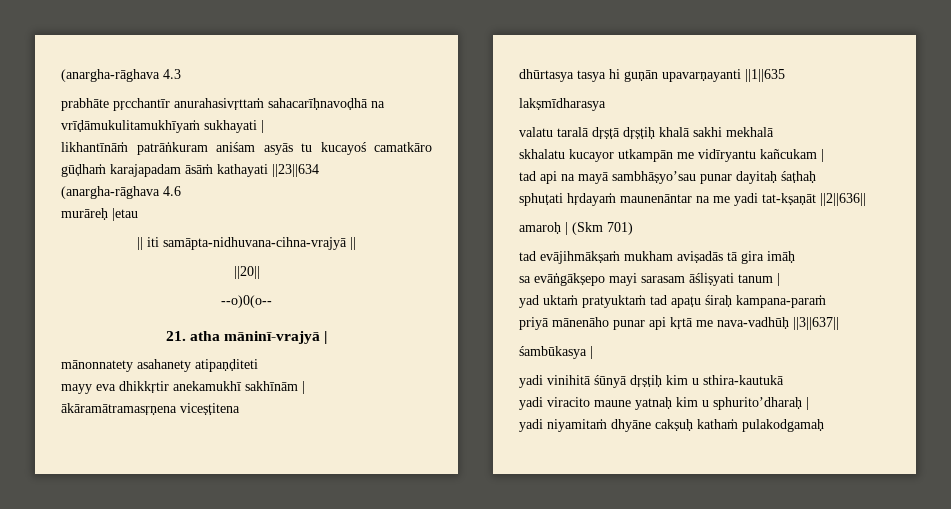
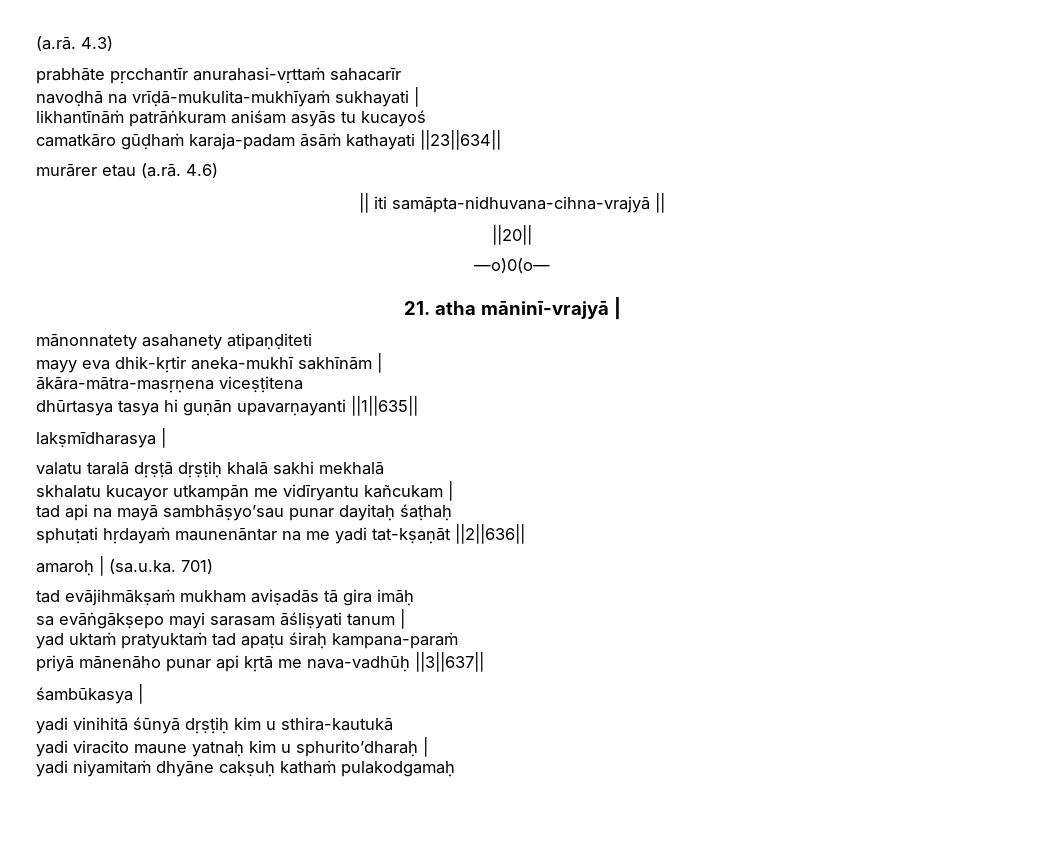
- (anargha-rāghava 4.3
+ (a.rā. 4.3)
- prabhāte pṛcchantīr anurahasivṛttaṁ sahacarīḥnavoḍhā na vrīḍāmukulitamukhīyaṁ sukhayati |
+ prabhāte pṛcchantīr anurahasi-vṛttaṁ sahacarīr
+ navoḍhā na vrīḍā-mukulita-mukhīyaṁ sukhayati |
- likhantīnāṁ patrāṅkuram aniśam asyās tu kucayoś camatkāro gūḍhaṁ karajapadam āsāṁ kathayati ||23||634
- (anargha-rāghava 4.6
- murāreḥ |etau
+ likhantīnāṁ patrāṅkuram aniśam asyās tu kucayoś
+ camatkāro gūḍhaṁ karaja-padam āsāṁ kathayati ||23||634||
+ murārer etau (a.rā. 4.6)
- --o)0(o--
+ —o)0(o—
- mayy eva dhikkṛtir anekamukhī sakhīnām |
+ mayy eva dhik-kṛtir aneka-mukhī sakhīnām |
- ākāramātramasṛṇena viceṣṭitena
+ ākāra-mātra-masṛṇena viceṣṭitena
- dhūrtasya tasya hi guṇān upavarṇayanti ||1||635
+ dhūrtasya tasya hi guṇān upavarṇayanti ||1||635||
- lakṣmīdharasya
+ lakṣmīdharasya |
- amaroḥ | (Skm 701)
+ amaroḥ | (sa.u.ka. 701)

